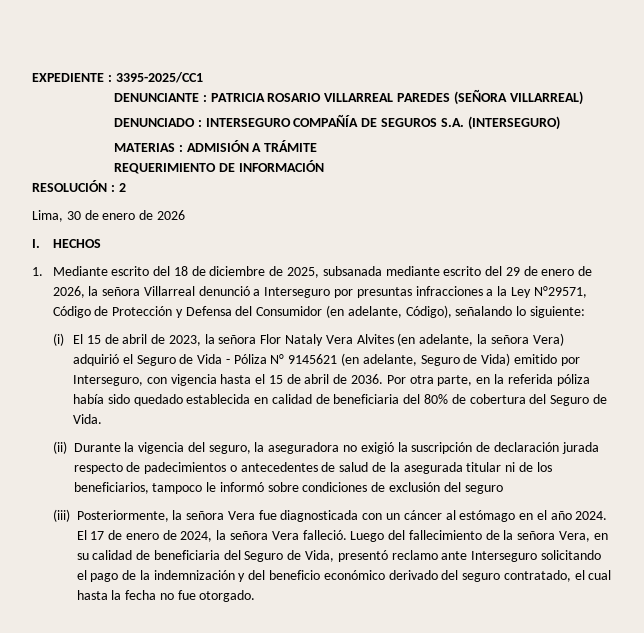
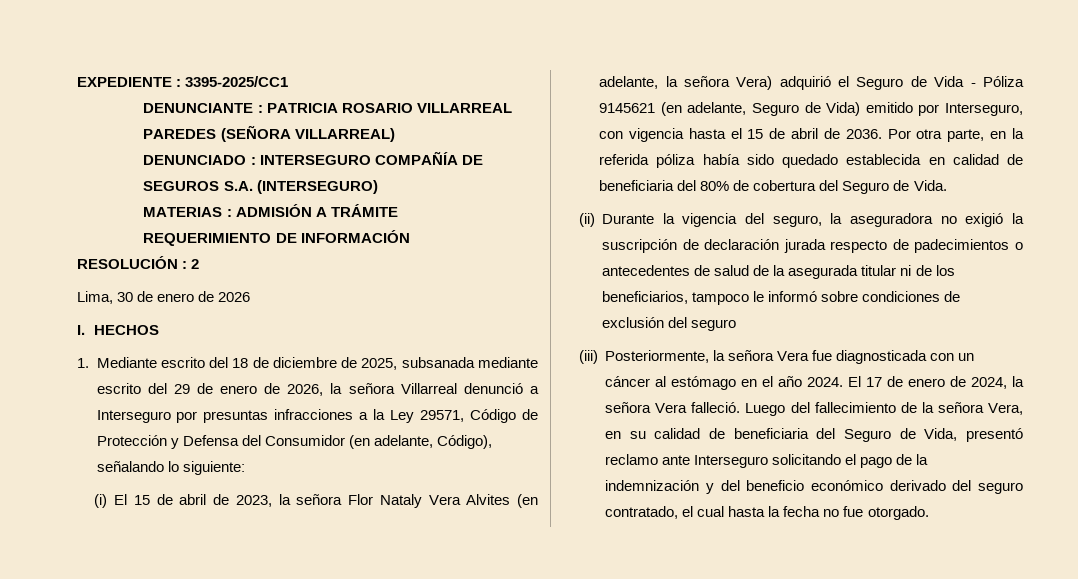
- 1. Mediante escrito del 18 de diciembre de 2025, subsanada mediante escrito del 29 de enero de 2026, la señora Villarreal denunció a Interseguro por presuntas infracciones a la Ley N°29571, Código de Protección y Defensa del Consumidor (en adelante, Código), señalando lo siguiente:
+ 1. Mediante escrito del 18 de diciembre de 2025, subsanada mediante escrito del 29 de enero de 2026, la señora Villarreal denunció a Interseguro por presuntas infracciones a la Ley 29571, Código de Protección y Defensa del Consumidor (en adelante, Código), señalando lo siguiente:
- (i) El 15 de abril de 2023, la señora Flor Nataly Vera Alvites (en adelante, la señora Vera) adquirió el Seguro de Vida - Póliza N° 9145621 (en adelante, Seguro de Vida) emitido por Interseguro, con vigencia hasta el 15 de abril de 2036.
+ (i) El 15 de abril de 2023, la señora Flor Nataly Vera Alvites (en adelante, la señora Vera) adquirió el Seguro de Vida - Póliza 9145621 (en adelante, Seguro de Vida) emitido por Interseguro, con vigencia hasta el 15 de abril de 2036.

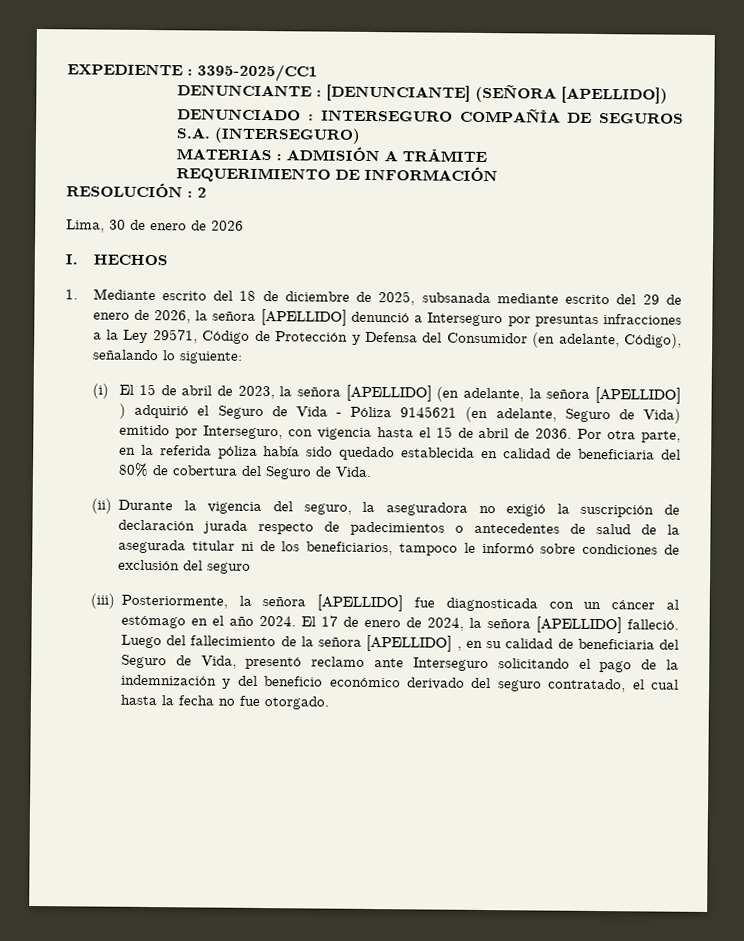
- DENUNCIANTE : PATRICIA ROSARIO VILLARREAL PAREDES (SEÑORA VILLARREAL)
+ DENUNCIANTE : [DENUNCIANTE] (SEÑORA [APELLIDO])
- 1. Mediante escrito del 18 de diciembre de 2025, subsanada mediante escrito del 29 de enero de 2026, la señora Villarreal denunció a Interseguro por presuntas infracciones a la Ley 29571, Código de Protección y Defensa del Consumidor (en adelante, Código), señalando lo siguiente:
+ 1. Mediante escrito del 18 de diciembre de 2025, subsanada mediante escrito del 29 de enero de 2026, la señora [APELLIDO] denunció a Interseguro por presuntas infracciones a la Ley 29571, Código de Protección y Defensa del Consumidor (en adelante, Código), señalando lo siguiente:
- (i) El 15 de abril de 2023, la señora Flor Nataly Vera Alvites (en adelante, la señora Vera) adquirió el Seguro de Vida - Póliza 9145621 (en adelante, Seguro de Vida) emitido por Interseguro, con vigencia hasta el 15 de abril de 2036.
+ (i) El 15 de abril de 2023, la señora [APELLIDO] (en adelante, la señora [APELLIDO] ) adquirió el Seguro de Vida - Póliza 9145621 (en adelante, Seguro de Vida) emitido por Interseguro, con vigencia hasta el 15 de abril de 2036.
- (iii) Posteriormente, la señora Vera fue diagnosticada con un cáncer al estómago en el año 2024.
+ (iii) Posteriormente, la señora [APELLIDO] fue diagnosticada con un cáncer al estómago en el año 2024.
- El 17 de enero de 2024, la señora Vera falleció.
+ El 17 de enero de 2024, la señora [APELLIDO] falleció.
- Luego del fallecimiento de la señora Vera, en su calidad de beneficiaria del Seguro de Vida, presentó reclamo ante Interseguro solicitando el pago de la indemnización y del beneficio económico derivado del seguro contratado, el cual hasta la fecha no fue otorgado.
+ Luego del fallecimiento de la señora [APELLIDO] , en su calidad de beneficiaria del Seguro de Vida, presentó reclamo ante Interseguro solicitando el pago de la indemnización y del beneficio económico derivado del seguro contratado, el cual hasta la fecha no fue otorgado.

